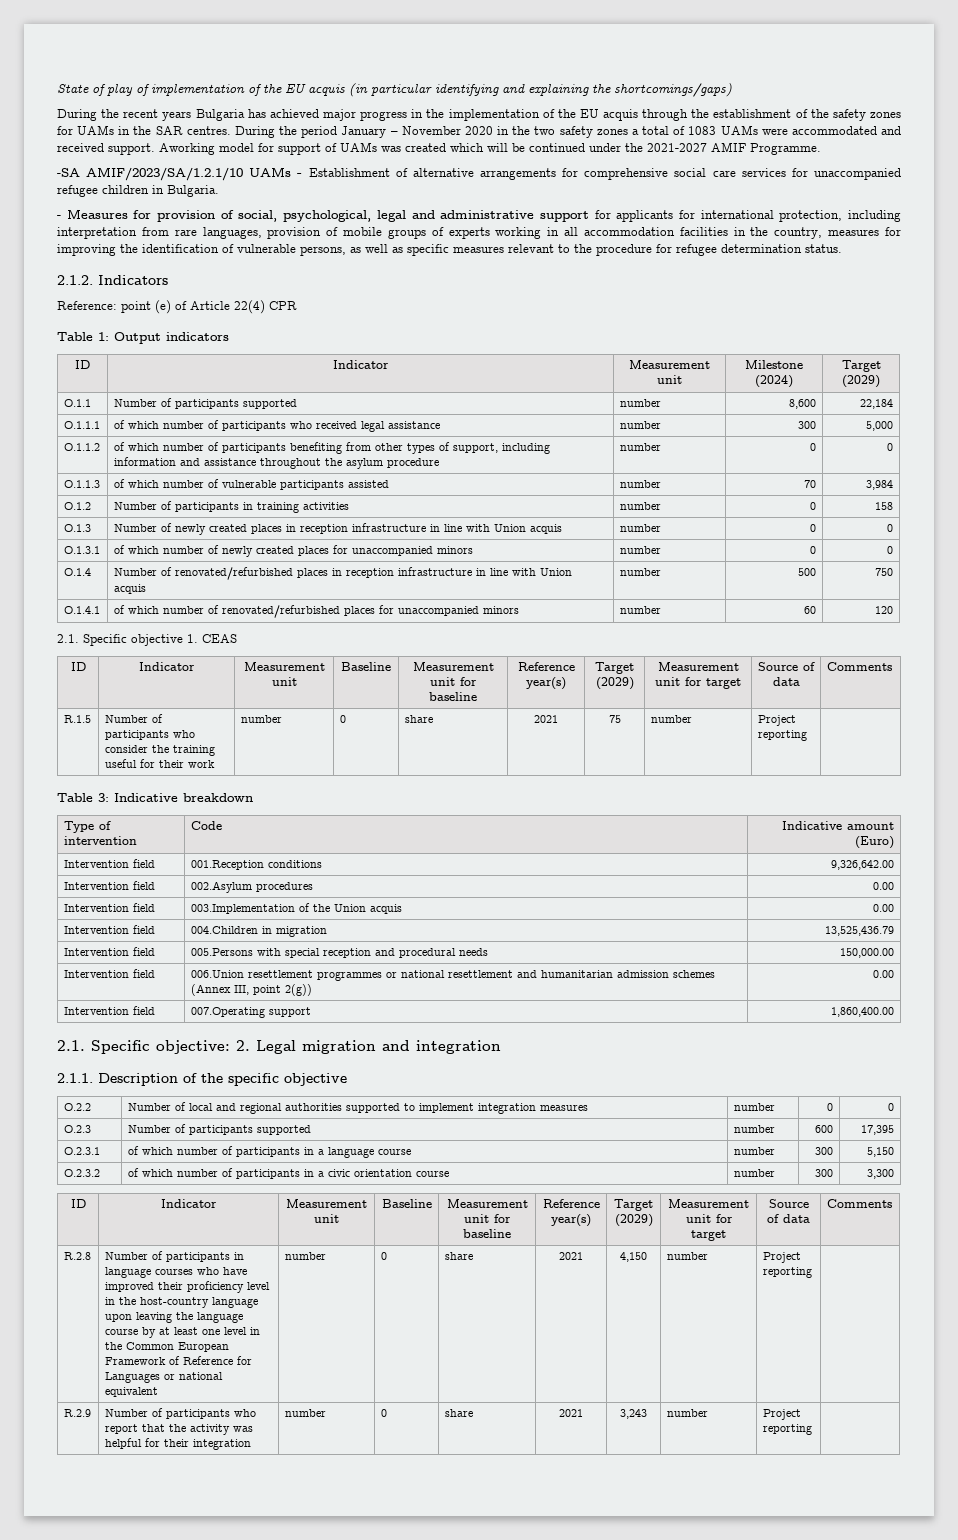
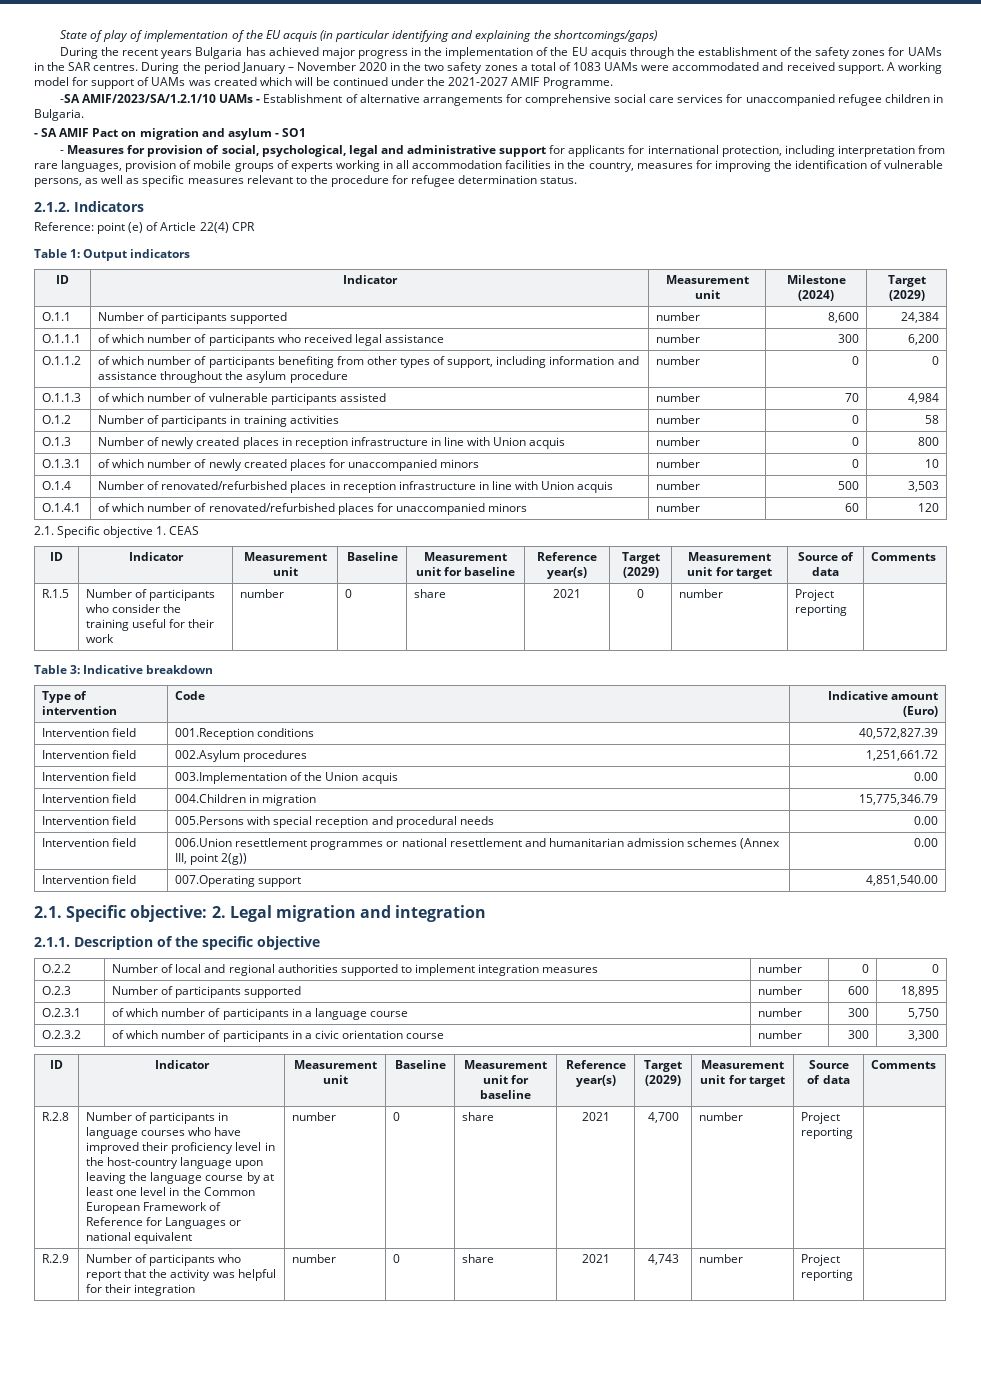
- Aworking model for support of UAMs was created which will be continued under the 2021-2027 AMIF Programme.
+ A working model for support of UAMs was created which will be continued under the 2021-2027 AMIF Programme.
+ - SA AMIF Pact on migration and asylum - SO1
- O.1.1 | Number of participants supported | number | 8,600 | 22,184
+ O.1.1 | Number of participants supported | number | 8,600 | 24,384
- O.1.1.1 | of which number of participants who received legal assistance | number | 300 | 5,000
+ O.1.1.1 | of which number of participants who received legal assistance | number | 300 | 6,200
- O.1.1.3 | of which number of vulnerable participants assisted | number | 70 | 3,984
+ O.1.1.3 | of which number of vulnerable participants assisted | number | 70 | 4,984
- O.1.2 | Number of participants in training activities | number | 0 | 158
+ O.1.2 | Number of participants in training activities | number | 0 | 58
- O.1.3 | Number of newly created places in reception infrastructure in line with Union acquis | number | 0 | 0
+ O.1.3 | Number of newly created places in reception infrastructure in line with Union acquis | number | 0 | 800
- O.1.3.1 | of which number of newly created places for unaccompanied minors | number | 0 | 0
+ O.1.3.1 | of which number of newly created places for unaccompanied minors | number | 0 | 10
- O.1.4 | Number of renovated/refurbished places in reception infrastructure in line with Union acquis | number | 500 | 750
+ O.1.4 | Number of renovated/refurbished places in reception infrastructure in line with Union acquis | number | 500 | 3,503
- R.1.5 | Number of participants who consider the training useful for their work | number | 0 | share | 2021 | 75 | number | Project reporting |
+ R.1.5 | Number of participants who consider the training useful for their work | number | 0 | share | 2021 | 0 | number | Project reporting |
- Intervention field | 001.Reception conditions | 9,326,642.00
+ Intervention field | 001.Reception conditions | 40,572,827.39
- Intervention field | 002.Asylum procedures | 0.00
+ Intervention field | 002.Asylum procedures | 1,251,661.72
- Intervention field | 004.Children in migration | 13,525,436.79
+ Intervention field | 004.Children in migration | 15,775,346.79
- Intervention field | 005.Persons with special reception and procedural needs | 150,000.00
+ Intervention field | 005.Persons with special reception and procedural needs | 0.00
- Intervention field | 007.Operating support | 1,860,400.00
+ Intervention field | 007.Operating support | 4,851,540.00
- O.2.3 | Number of participants supported | number | 600 | 17,395
+ O.2.3 | Number of participants supported | number | 600 | 18,895
- O.2.3.1 | of which number of participants in a language course | number | 300 | 5,150
+ O.2.3.1 | of which number of participants in a language course | number | 300 | 5,750
- 4,150
+ 4,700
- R.2.9 | Number of participants who report that the activity was helpful for their integration | number | 0 | share | 2021 | 3,243 | number | Project reporting |
+ R.2.9 | Number of participants who report that the activity was helpful for their integration | number | 0 | share | 2021 | 4,743 | number | Project reporting |

